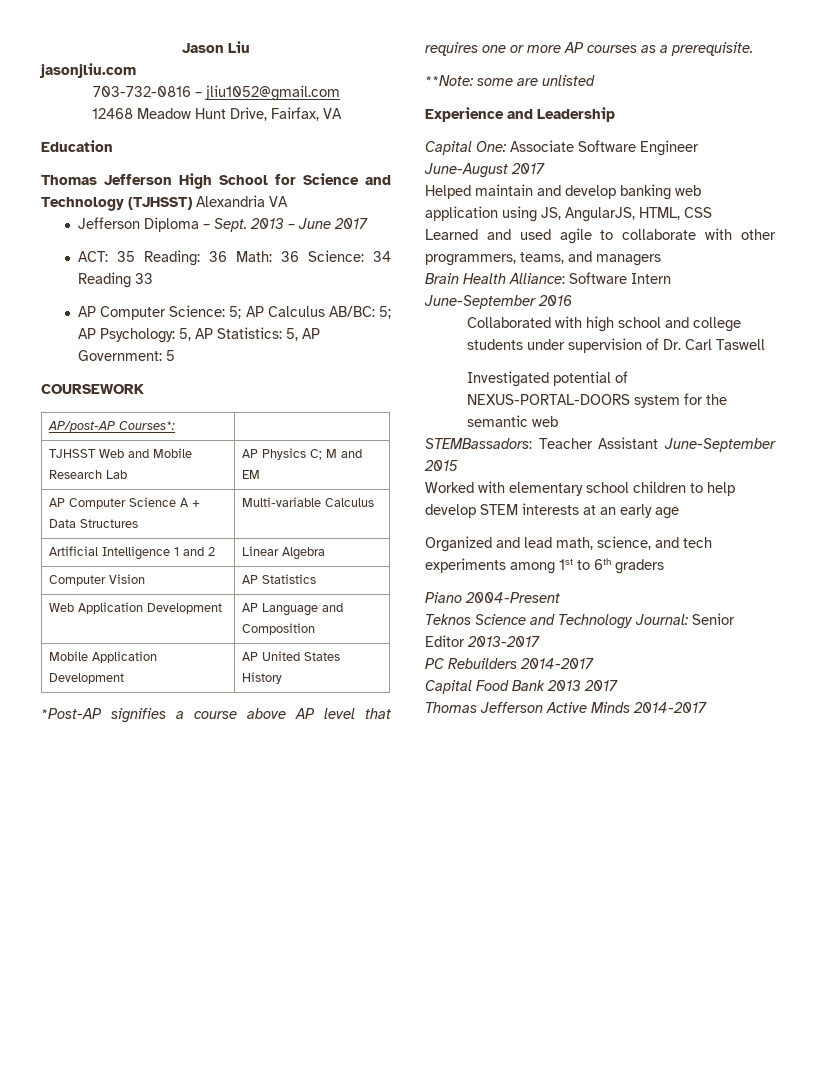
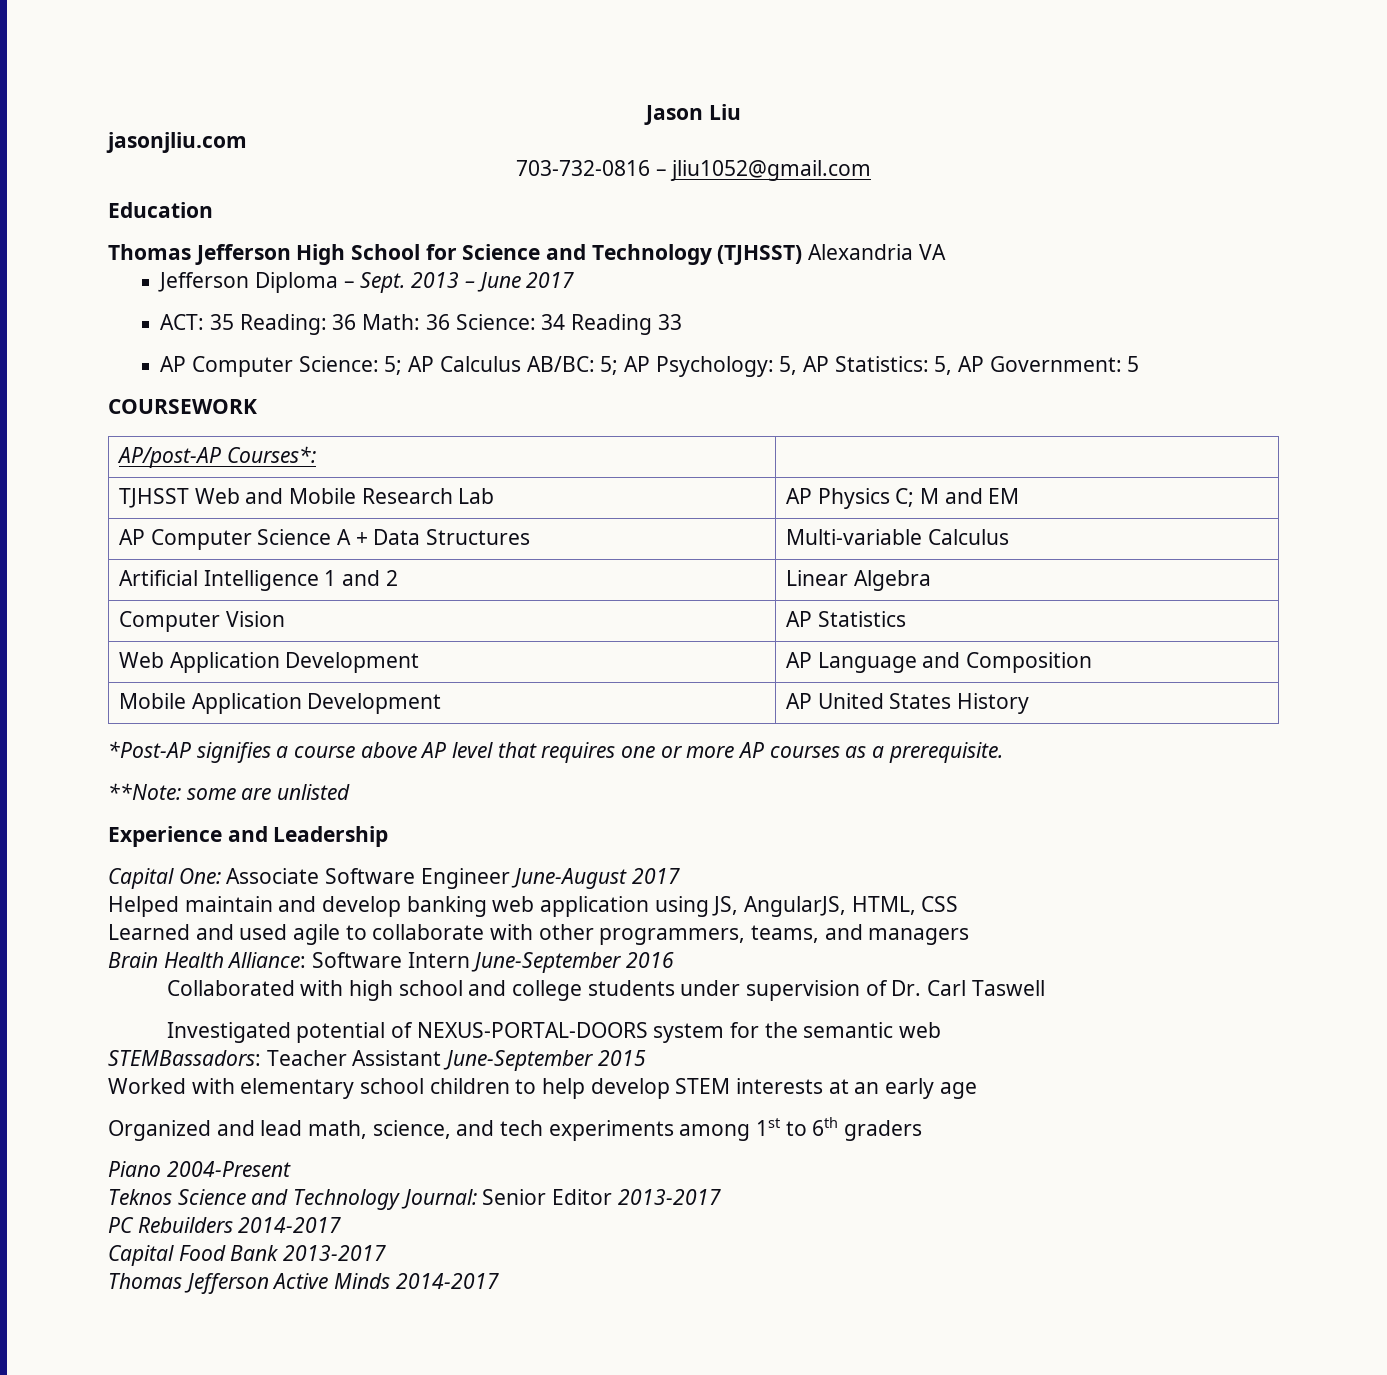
- 12468 Meadow Hunt Drive, Fairfax, VA
- Capital Food Bank 2013 2017
+ Capital Food Bank 2013-2017

